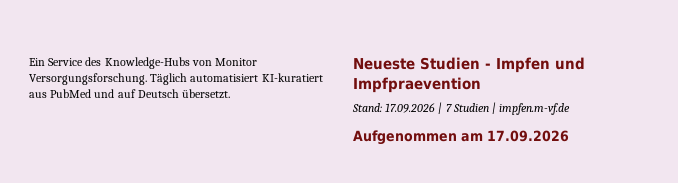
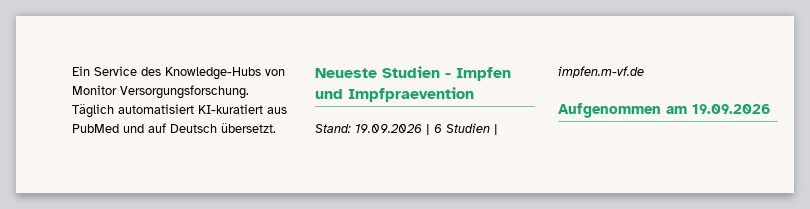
- Stand: 17.09.2026 | 7 Studien | impfen.m-vf.de
+ Stand: 19.09.2026 | 6 Studien | impfen.m-vf.de
- Aufgenommen am 17.09.2026
+ Aufgenommen am 19.09.2026

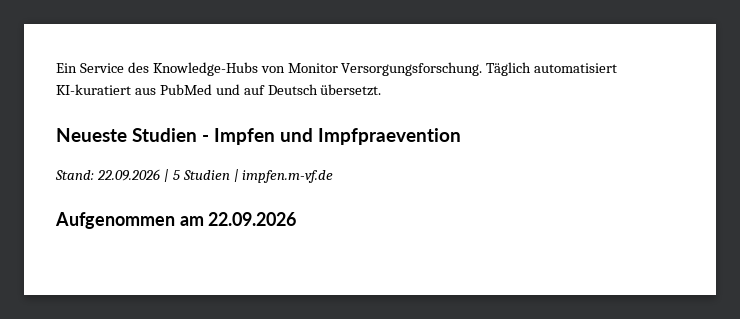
- Stand: 19.09.2026 | 6 Studien | impfen.m-vf.de
+ Stand: 22.09.2026 | 5 Studien | impfen.m-vf.de
- Aufgenommen am 19.09.2026
+ Aufgenommen am 22.09.2026

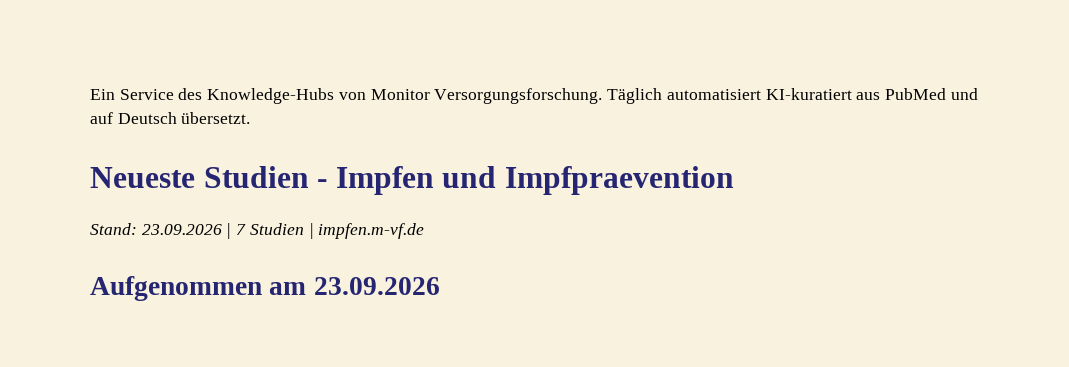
- Stand: 22.09.2026 | 5 Studien | impfen.m-vf.de
+ Stand: 23.09.2026 | 7 Studien | impfen.m-vf.de
- Aufgenommen am 22.09.2026
+ Aufgenommen am 23.09.2026

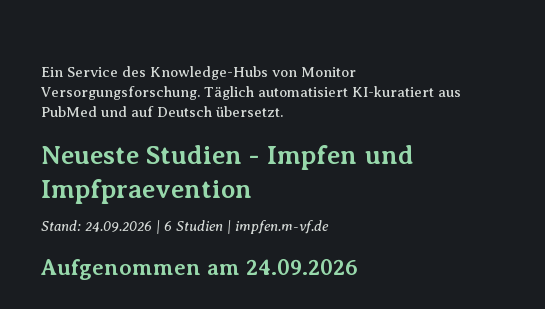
- Stand: 23.09.2026 | 7 Studien | impfen.m-vf.de
+ Stand: 24.09.2026 | 6 Studien | impfen.m-vf.de
- Aufgenommen am 23.09.2026
+ Aufgenommen am 24.09.2026

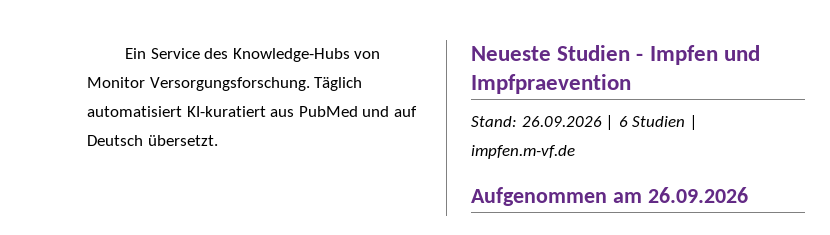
- Stand: 24.09.2026 | 6 Studien | impfen.m-vf.de
+ Stand: 26.09.2026 | 6 Studien | impfen.m-vf.de
- Aufgenommen am 24.09.2026
+ Aufgenommen am 26.09.2026

